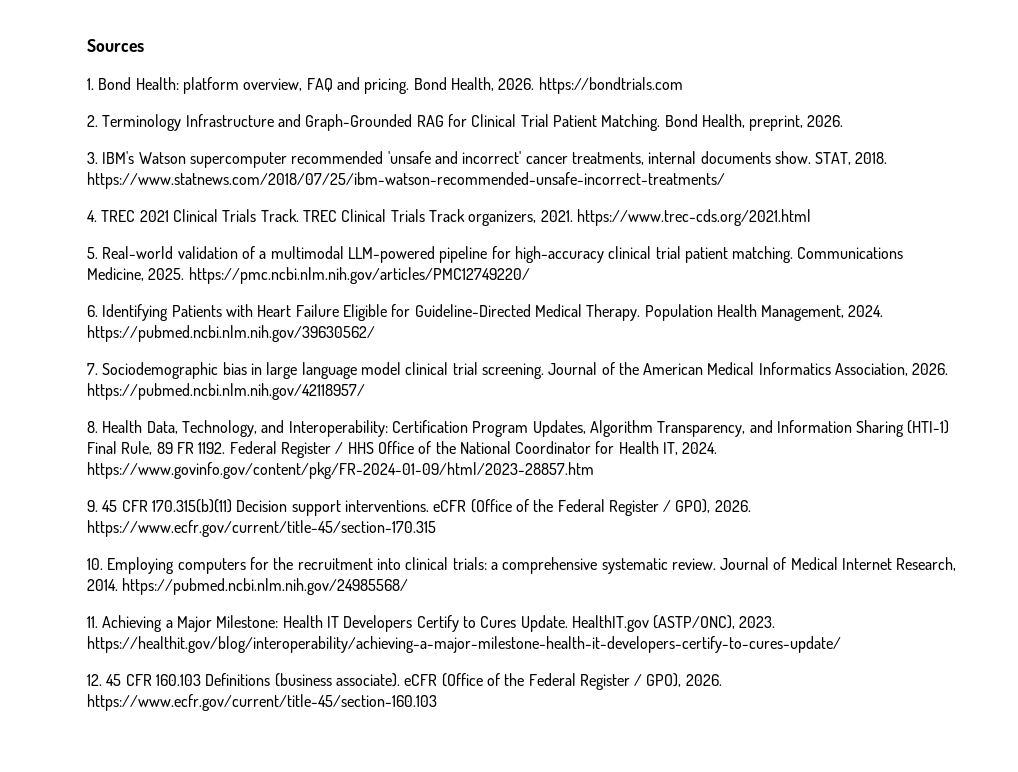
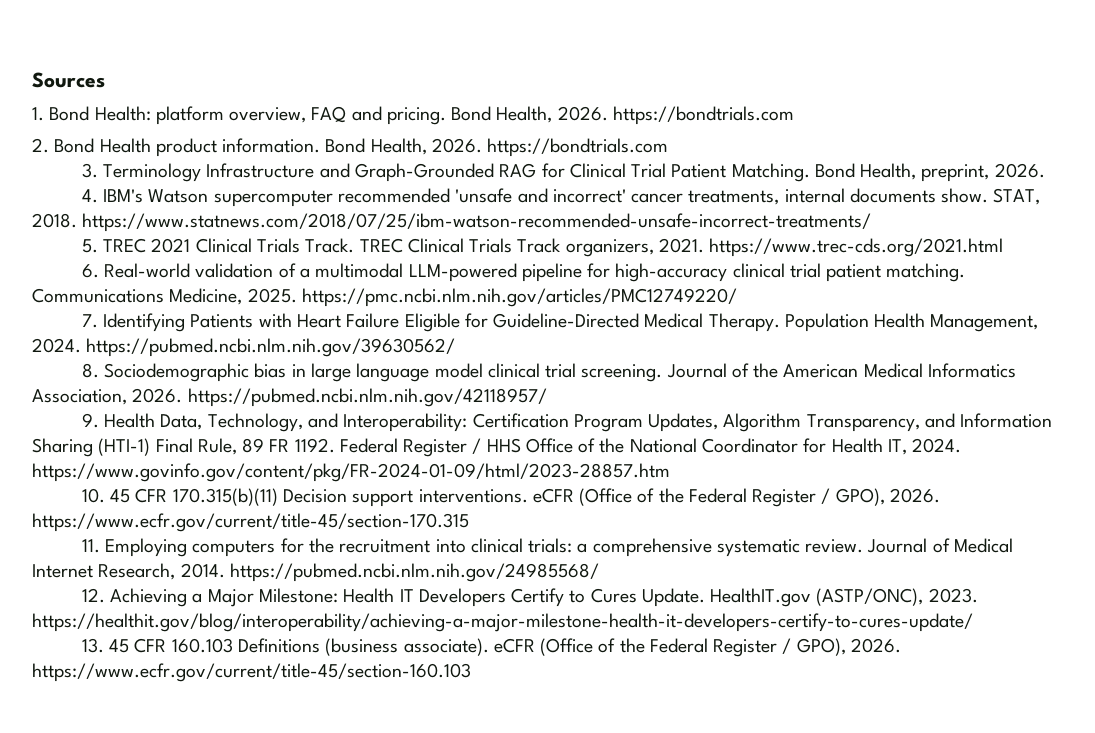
- 2. Terminology Infrastructure and Graph-Grounded RAG for Clinical Trial Patient Matching.
+ 2. Bond Health product information. Bond Health, 2026. https://bondtrials.com
+ 3. Terminology Infrastructure and Graph-Grounded RAG for Clinical Trial Patient Matching.
- 3. IBM's Watson supercomputer recommended 'unsafe and incorrect' cancer treatments, internal documents show.
+ 4. IBM's Watson supercomputer recommended 'unsafe and incorrect' cancer treatments, internal documents show.
- 4. TREC 2021 Clinical Trials Track.
+ 5. TREC 2021 Clinical Trials Track.
- 5. Real-world validation of a multimodal LLM-powered pipeline for high-accuracy clinical trial patient matching.
+ 6. Real-world validation of a multimodal LLM-powered pipeline for high-accuracy clinical trial patient matching.
- 6. Identifying Patients with Heart Failure Eligible for Guideline-Directed Medical Therapy.
+ 7. Identifying Patients with Heart Failure Eligible for Guideline-Directed Medical Therapy.
- 7. Sociodemographic bias in large language model clinical trial screening.
+ 8. Sociodemographic bias in large language model clinical trial screening.
- 8. Health Data, Technology, and Interoperability: Certification Program Updates, Algorithm Transparency, and Information Sharing (HTI-1) Final Rule, 89 FR 1192.
+ 9. Health Data, Technology, and Interoperability: Certification Program Updates, Algorithm Transparency, and Information Sharing (HTI-1) Final Rule, 89 FR 1192.
- 9. 45 CFR 170.315(b)(11) Decision support interventions. eCFR (Office of the Federal Register / GPO), 2026. https://www.ecfr.gov/current/title-45/section-170.315
+ 10. 45 CFR 170.315(b)(11) Decision support interventions. eCFR (Office of the Federal Register / GPO), 2026. https://www.ecfr.gov/current/title-45/section-170.315
- 10. Employing computers for the recruitment into clinical trials: a comprehensive systematic review.
+ 11. Employing computers for the recruitment into clinical trials: a comprehensive systematic review.
- 11. Achieving a Major Milestone: Health IT Developers Certify to Cures Update.
+ 12. Achieving a Major Milestone: Health IT Developers Certify to Cures Update.
- 12. 45 CFR 160.103 Definitions (business associate). eCFR (Office of the Federal Register / GPO), 2026. https://www.ecfr.gov/current/title-45/section-160.103
+ 13. 45 CFR 160.103 Definitions (business associate). eCFR (Office of the Federal Register / GPO), 2026. https://www.ecfr.gov/current/title-45/section-160.103

